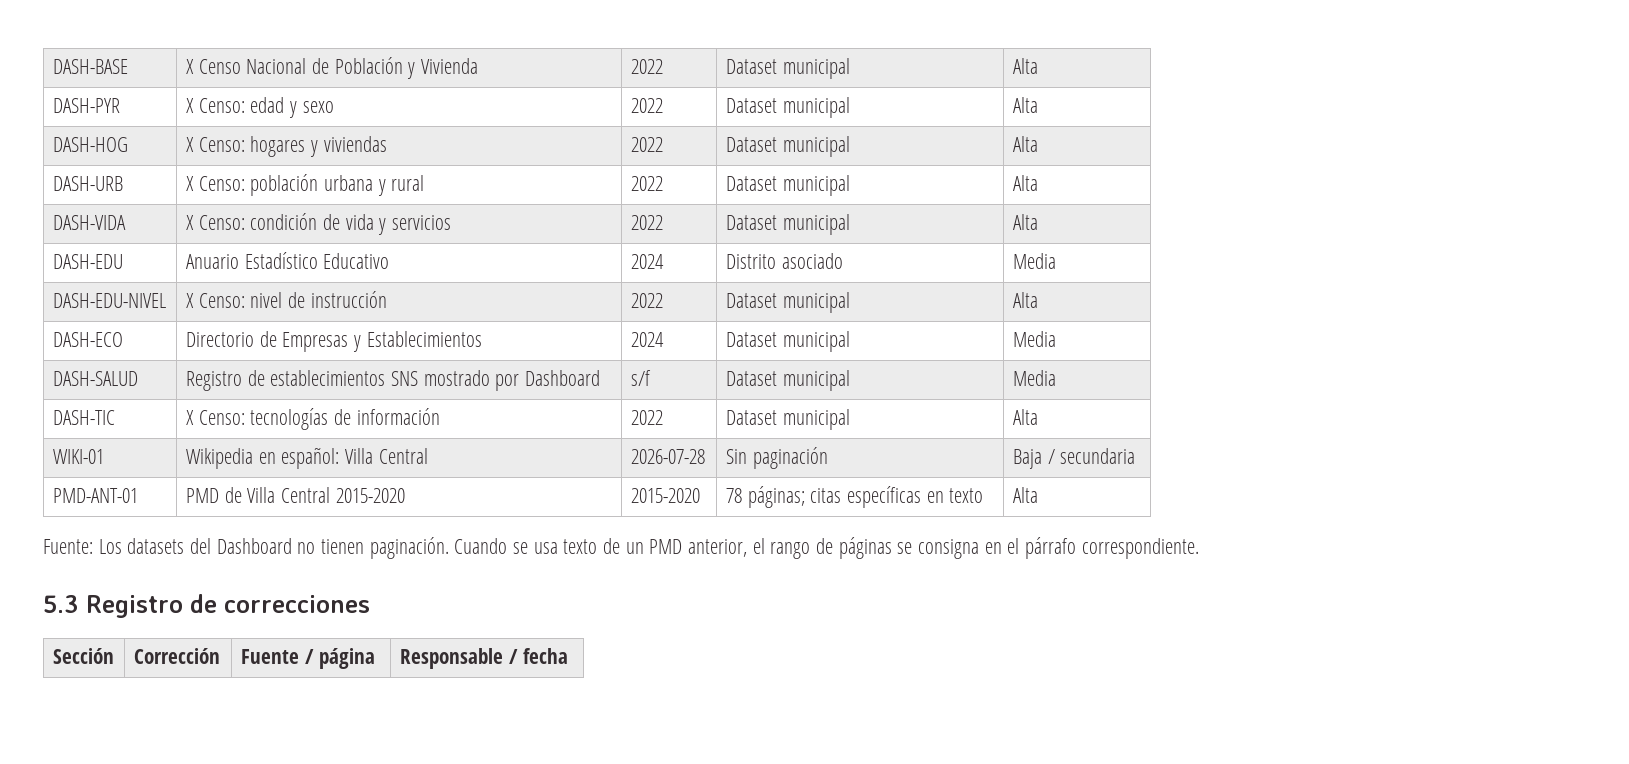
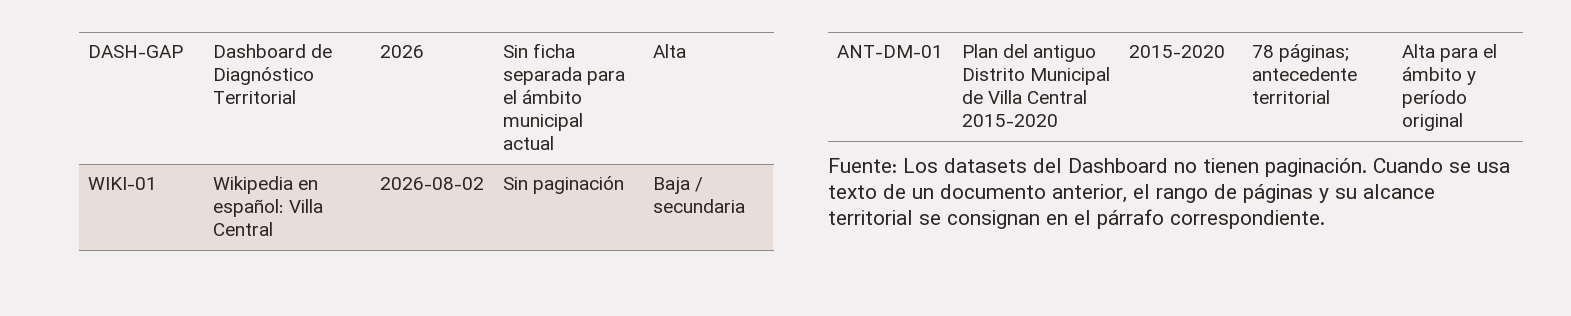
- DASH-BASE | X Censo Nacional de Población y Vivienda | 2022 | Dataset municipal | Alta
- DASH-PYR | X Censo: edad y sexo | 2022 | Dataset municipal | Alta
- DASH-HOG | X Censo: hogares y viviendas | 2022 | Dataset municipal | Alta
- DASH-URB | X Censo: población urbana y rural | 2022 | Dataset municipal | Alta
- DASH-VIDA | X Censo: condición de vida y servicios | 2022 | Dataset municipal | Alta
- DASH-EDU | Anuario Estadístico Educativo | 2024 | Distrito asociado | Media
- DASH-EDU-NIVEL | X Censo: nivel de instrucción | 2022 | Dataset municipal | Alta
- DASH-ECO | Directorio de Empresas y Establecimientos | 2024 | Dataset municipal | Media
- DASH-SALUD | Registro de establecimientos SNS mostrado por Dashboard | s/f | Dataset municipal | Media
- DASH-TIC | X Censo: tecnologías de información | 2022 | Dataset municipal | Alta
+ DASH-GAP | Dashboard de Diagnóstico Territorial | 2026 | Sin ficha separada para el ámbito municipal actual | Alta
- WIKI-01 | Wikipedia en español: Villa Central | 2026-07-28 | Sin paginación | Baja / secundaria
+ WIKI-01 | Wikipedia en español: Villa Central | 2026-08-02 | Sin paginación | Baja / secundaria
- PMD-ANT-01 | PMD de Villa Central 2015-2020 | 2015-2020 | 78 páginas; citas específicas en texto | Alta
+ ANT-DM-01 | Plan del antiguo Distrito Municipal de Villa Central 2015-2020 | 2015-2020 | 78 páginas; antecedente territorial | Alta para el ámbito y período original
- Cuando se usa texto de un PMD anterior, el rango de páginas se consigna en el párrafo correspondiente.
- 5.3 Registro de correcciones
- Sección | Corrección | Fuente / página | Responsable / fecha
+ Cuando se usa texto de un documento anterior, el rango de páginas y su alcance territorial se consignan en el párrafo correspondiente.

